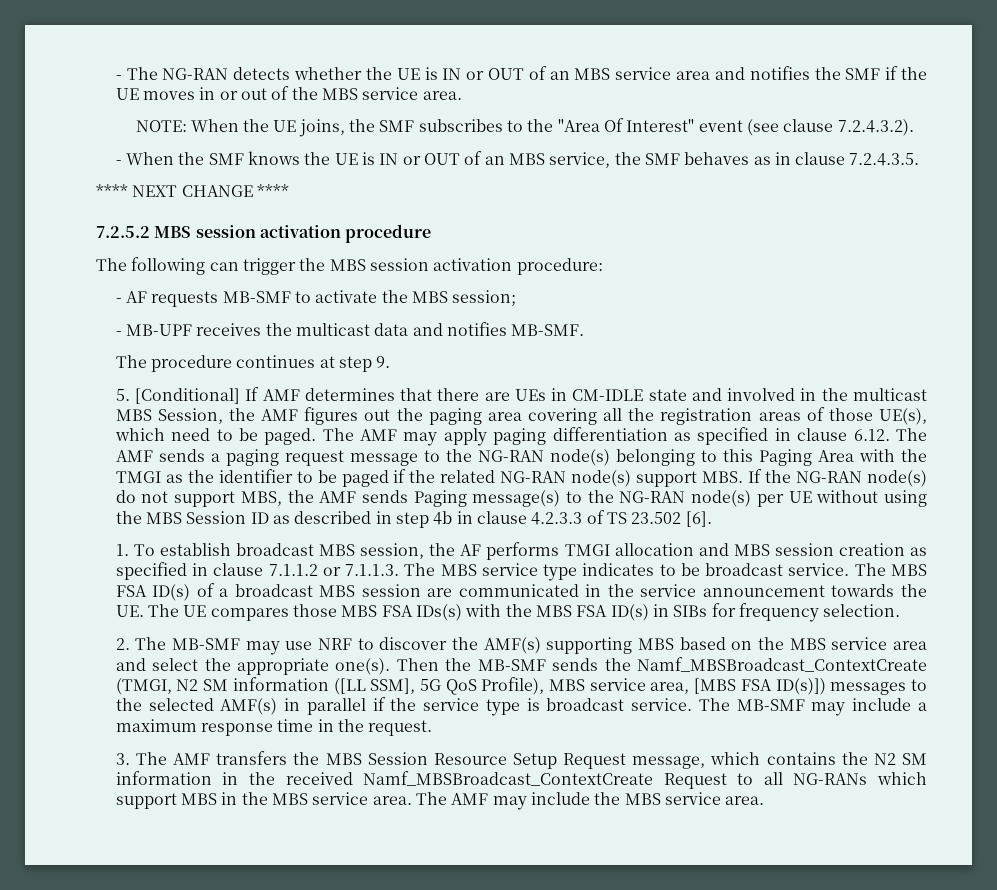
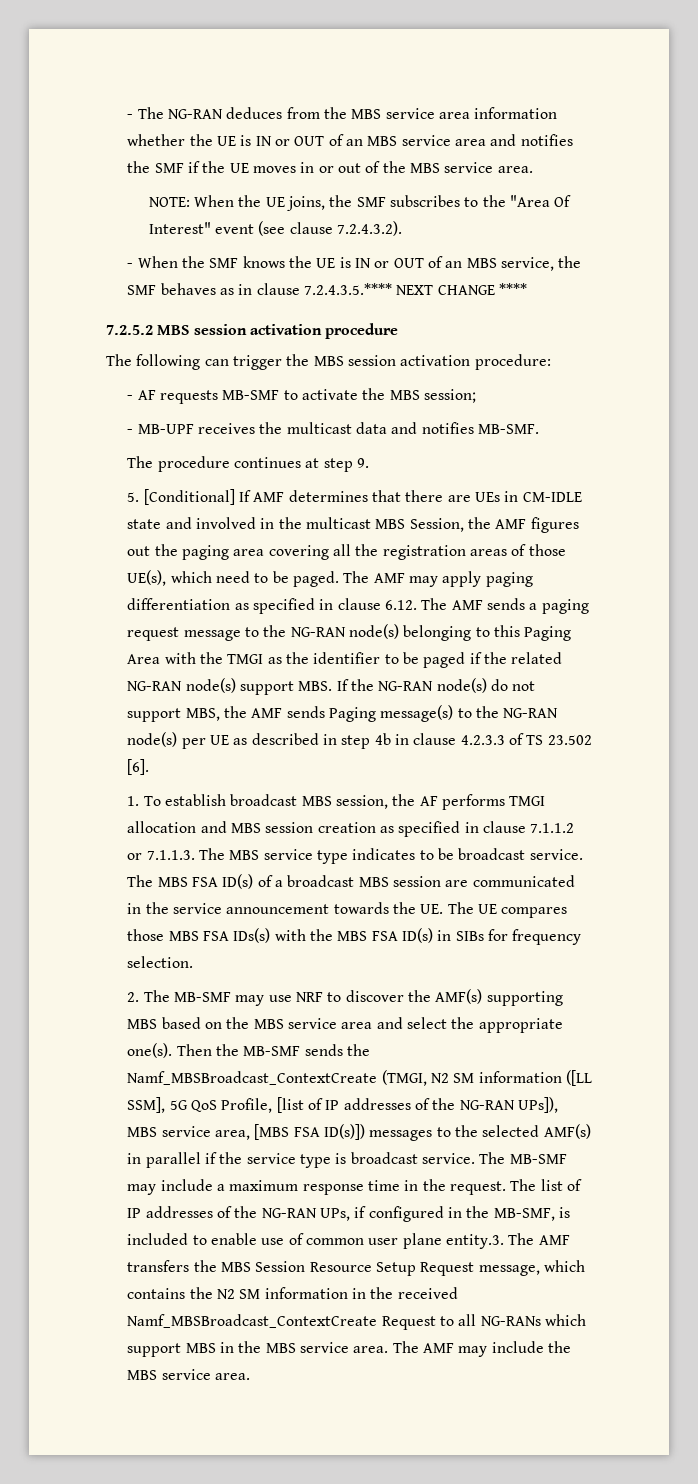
- - The NG-RAN detects whether the UE is IN or OUT of an MBS service area and notifies the SMF if the UE moves in or out of the MBS service area.
+ - The NG-RAN deduces from the MBS service area information whether the UE is IN or OUT of an MBS service area and notifies the SMF if the UE moves in or out of the MBS service area.
- - When the SMF knows the UE is IN or OUT of an MBS service, the SMF behaves as in clause 7.2.4.3.5.
- **** NEXT CHANGE ****
+ - When the SMF knows the UE is IN or OUT of an MBS service, the SMF behaves as in clause 7.2.4.3.5.**** NEXT CHANGE ****
- The AMF may apply paging differentiation as specified in clause 6.12. The AMF sends a paging request message to the NG-RAN node(s) belonging to this Paging Area with the TMGI as the identifier to be paged if the related NG-RAN node(s) support MBS. If the NG-RAN node(s) do not support MBS, the AMF sends Paging message(s) to the NG-RAN node(s) per UE without using the MBS Session ID as described in step 4b in clause 4.2.3.3 of TS 23.502 [6].
+ The AMF may apply paging differentiation as specified in clause 6.12. The AMF sends a paging request message to the NG-RAN node(s) belonging to this Paging Area with the TMGI as the identifier to be paged if the related NG-RAN node(s) support MBS. If the NG-RAN node(s) do not support MBS, the AMF sends Paging message(s) to the NG-RAN node(s) per UE as described in step 4b in clause 4.2.3.3 of TS 23.502 [6].
- Then the MB-SMF sends the Namf_MBSBroadcast_ContextCreate (TMGI, N2 SM information ([LL SSM], 5G QoS Profile), MBS service area, [MBS FSA ID(s)]) messages to the selected AMF(s) in parallel if the service type is broadcast service.
+ Then the MB-SMF sends the Namf_MBSBroadcast_ContextCreate (TMGI, N2 SM information ([LL SSM], 5G QoS Profile, [list of IP addresses of the NG-RAN UPs]), MBS service area, [MBS FSA ID(s)]) messages to the selected AMF(s) in parallel if the service type is broadcast service.
- The MB-SMF may include a maximum response time in the request.
- 3. The AMF transfers the MBS Session Resource Setup Request message, which contains the N2 SM information in the received Namf_MBSBroadcast_ContextCreate Request to all NG-RANs which support MBS in the MBS service area.
+ The MB-SMF may include a maximum response time in the request. The list of IP addresses of the NG-RAN UPs, if configured in the MB-SMF, is included to enable use of common user plane entity.3. The AMF transfers the MBS Session Resource Setup Request message, which contains the N2 SM information in the received Namf_MBSBroadcast_ContextCreate Request to all NG-RANs which support MBS in the MBS service area.

